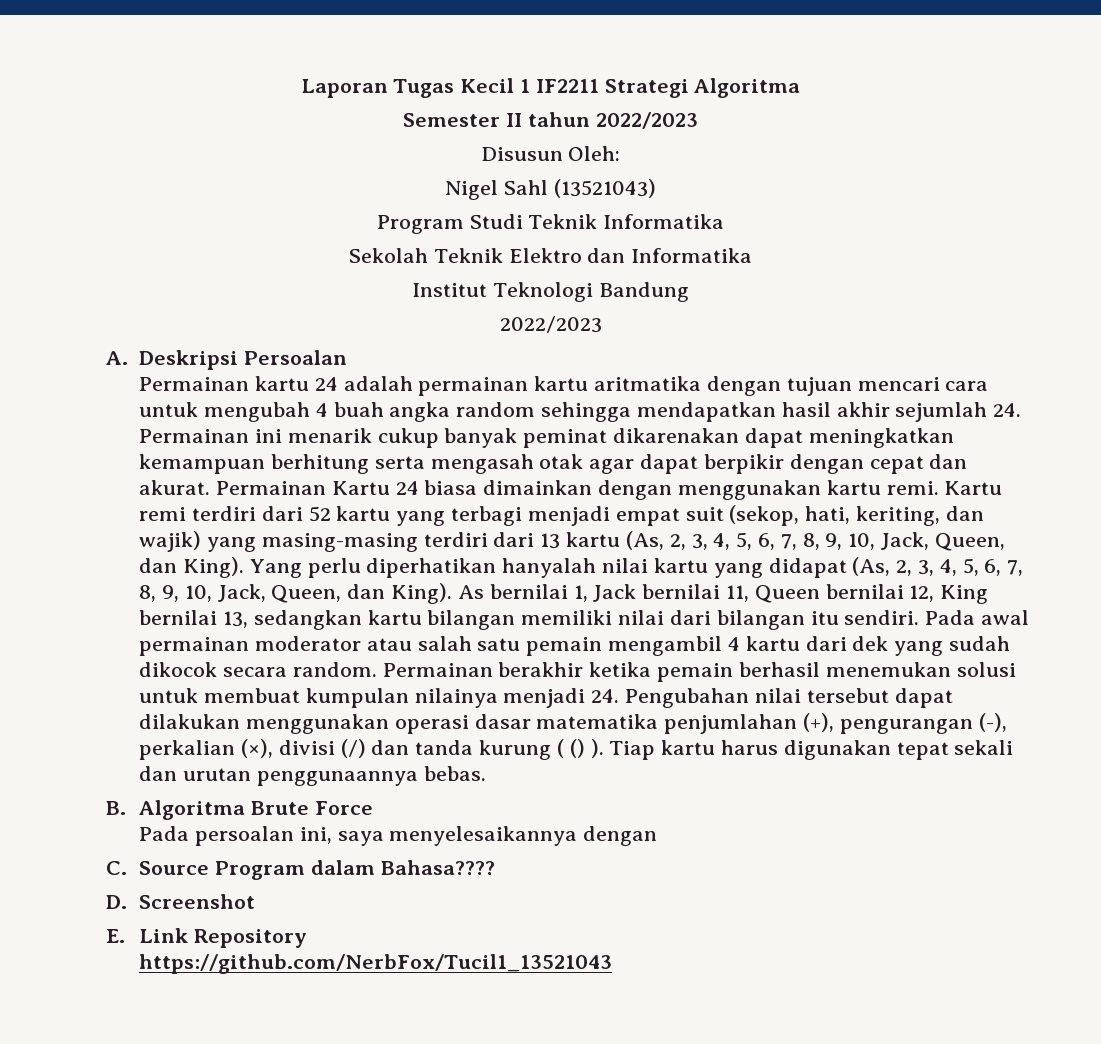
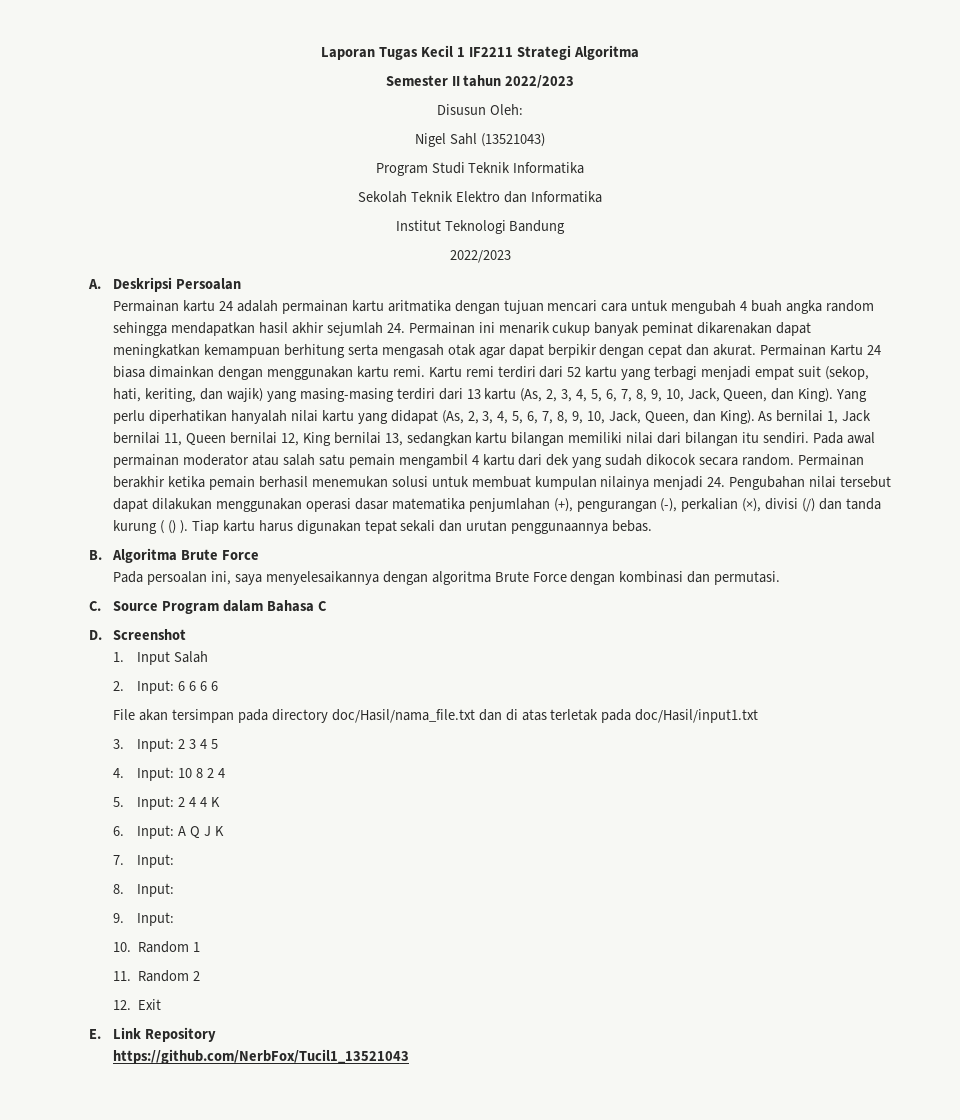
- Pada persoalan ini, saya menyelesaikannya dengan
+ Pada persoalan ini, saya menyelesaikannya dengan algoritma Brute Force dengan kombinasi dan permutasi.
- C. Source Program dalam Bahasa????
+ C. Source Program dalam Bahasa C
+ 1. Input Salah
+ 2. Input: 6 6 6 6
+ File akan tersimpan pada directory doc/Hasil/nama_file.txt dan di atas terletak pada doc/Hasil/input1.txt
+ 3. Input: 2 3 4 5
+ 4. Input: 10 8 2 4
+ 5. Input: 2 4 4 K
+ 6. Input: A Q J K
+ 7. Input:
+ 8. Input:
+ 9. Input:
+ 10. Random 1
+ 11. Random 2
+ 12. Exit

